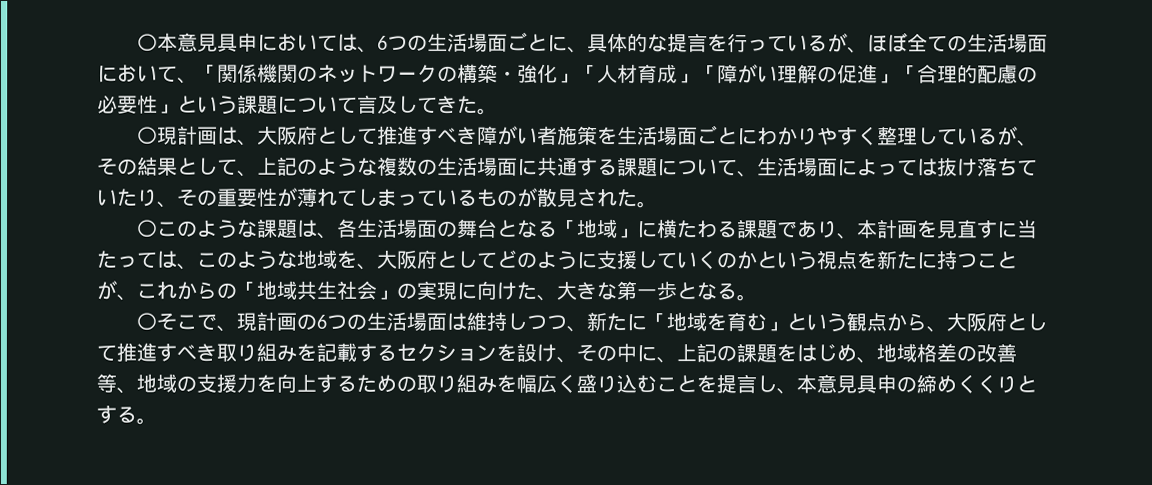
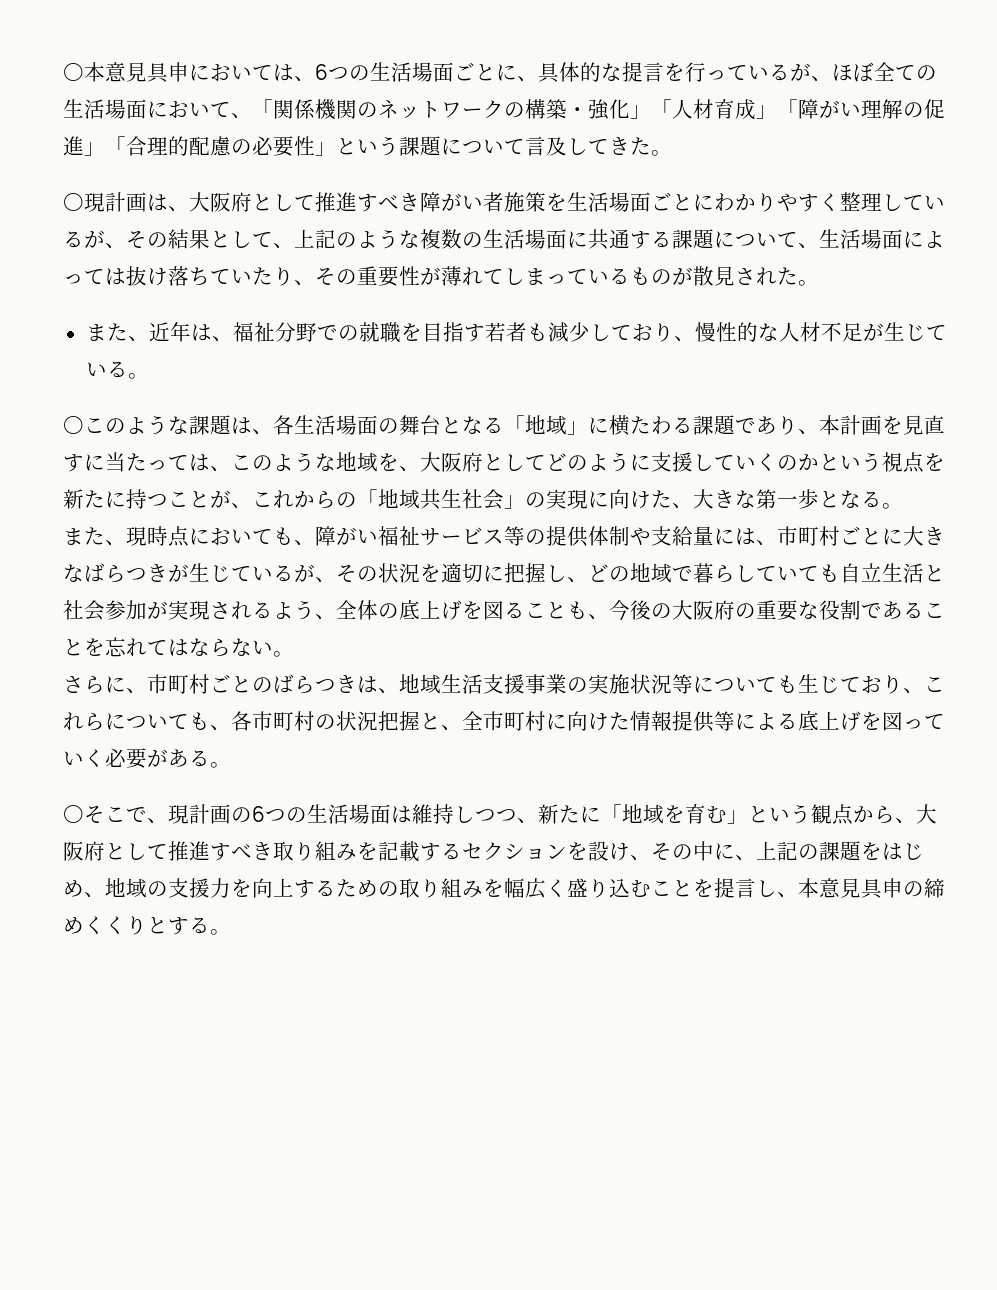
+ また、近年は、福祉分野での就職を目指す若者も減少しており、慢性的な人材不足が生じている。
+ また、現時点においても、障がい福祉サービス等の提供体制や支給量には、市町村ごとに大きなばらつきが生じているが、その状況を適切に把握し、どの地域で暮らしていても自立生活と社会参加が実現されるよう、全体の底上げを図ることも、今後の大阪府の重要な役割であることを忘れてはならない。
+ さらに、市町村ごとのばらつきは、地域生活支援事業の実施状況等についても生じており、これらについても、各市町村の状況把握と、全市町村に向けた情報提供等による底上げを図っていく必要がある。
- 〇そこで、現計画の6つの生活場面は維持しつつ、新たに「地域を育む」という観点から、大阪府として推進すべき取り組みを記載するセクションを設け、その中に、上記の課題をはじめ、地域格差の改善等、地域の支援力を向上するための取り組みを幅広く盛り込むことを提言し、本意見具申の締めくくりとする。
+ 〇そこで、現計画の6つの生活場面は維持しつつ、新たに「地域を育む」という観点から、大阪府として推進すべき取り組みを記載するセクションを設け、その中に、上記の課題をはじめ、地域の支援力を向上するための取り組みを幅広く盛り込むことを提言し、本意見具申の締めくくりとする。

